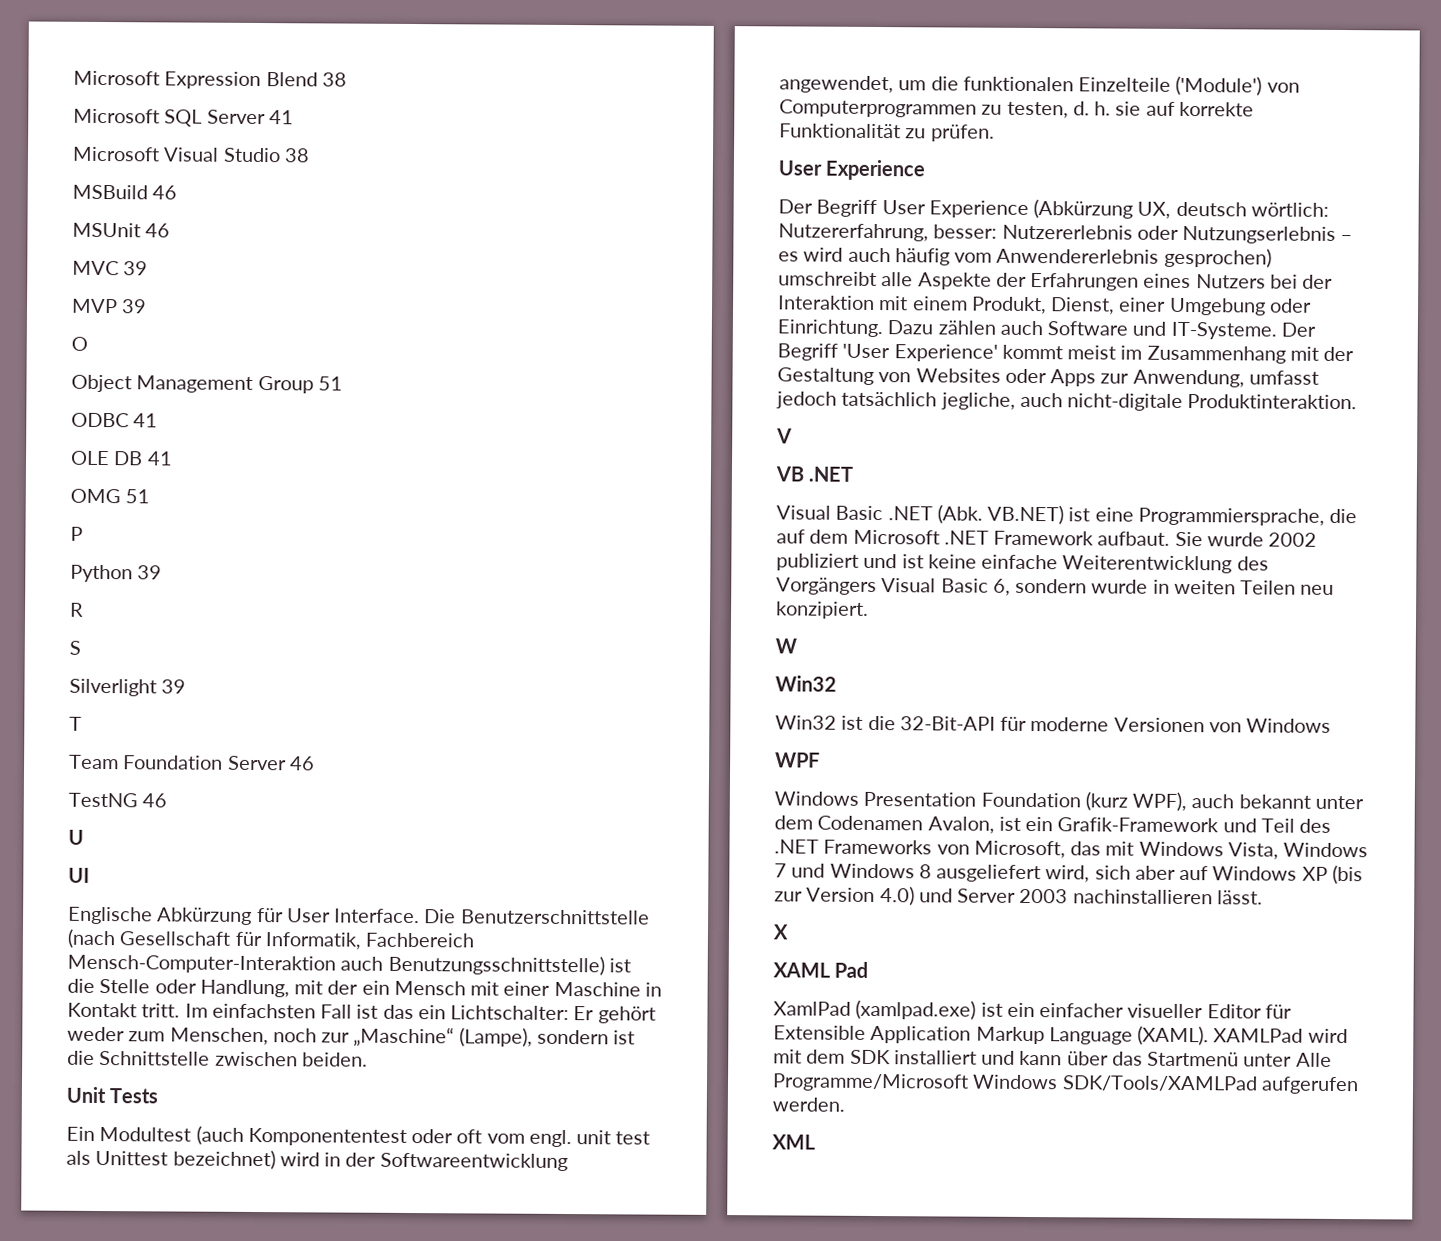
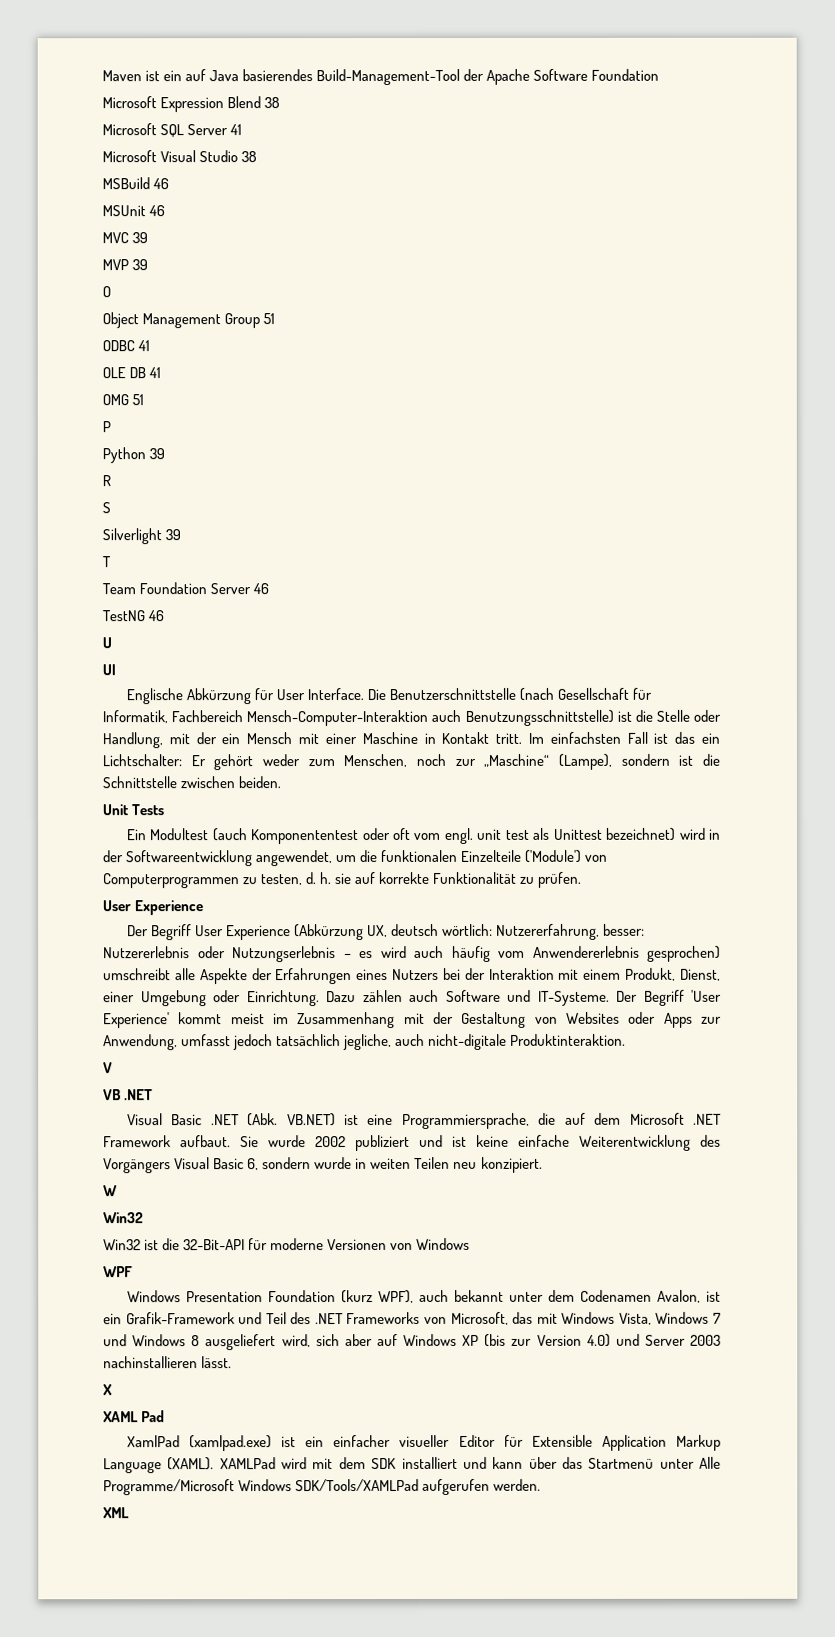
+ Maven ist ein auf Java basierendes Build-Management-Tool der Apache Software Foundation

